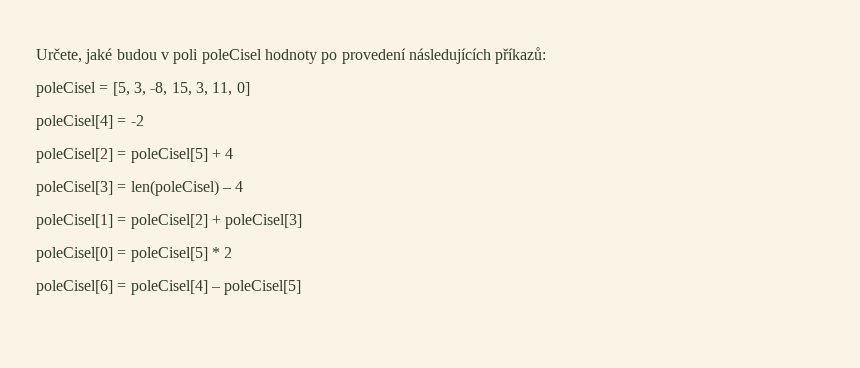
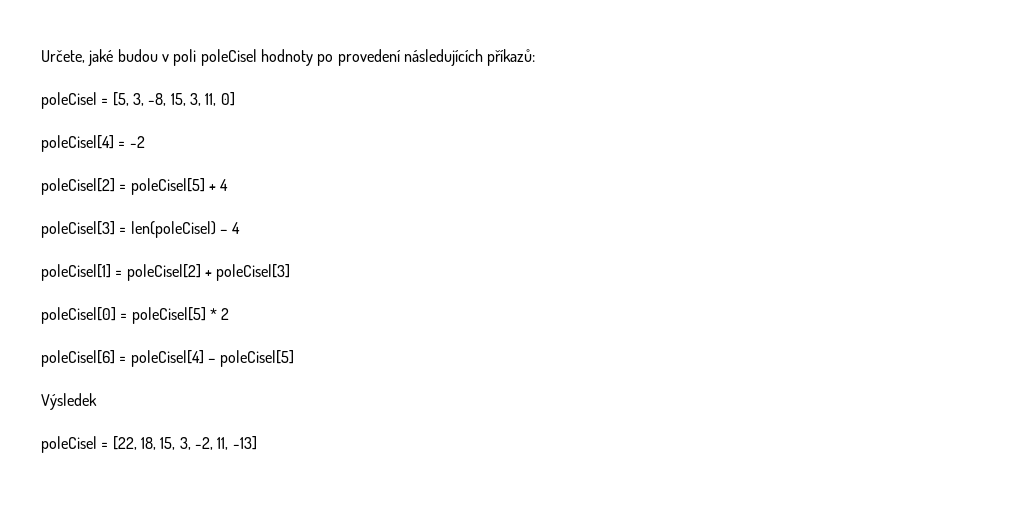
+ Výsledek
+ poleCisel = [22, 18, 15, 3, -2, 11, -13]

